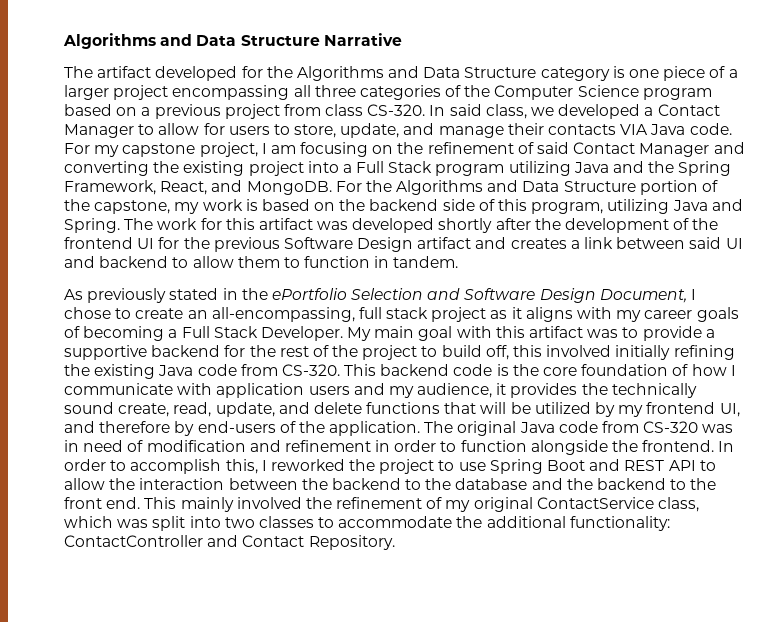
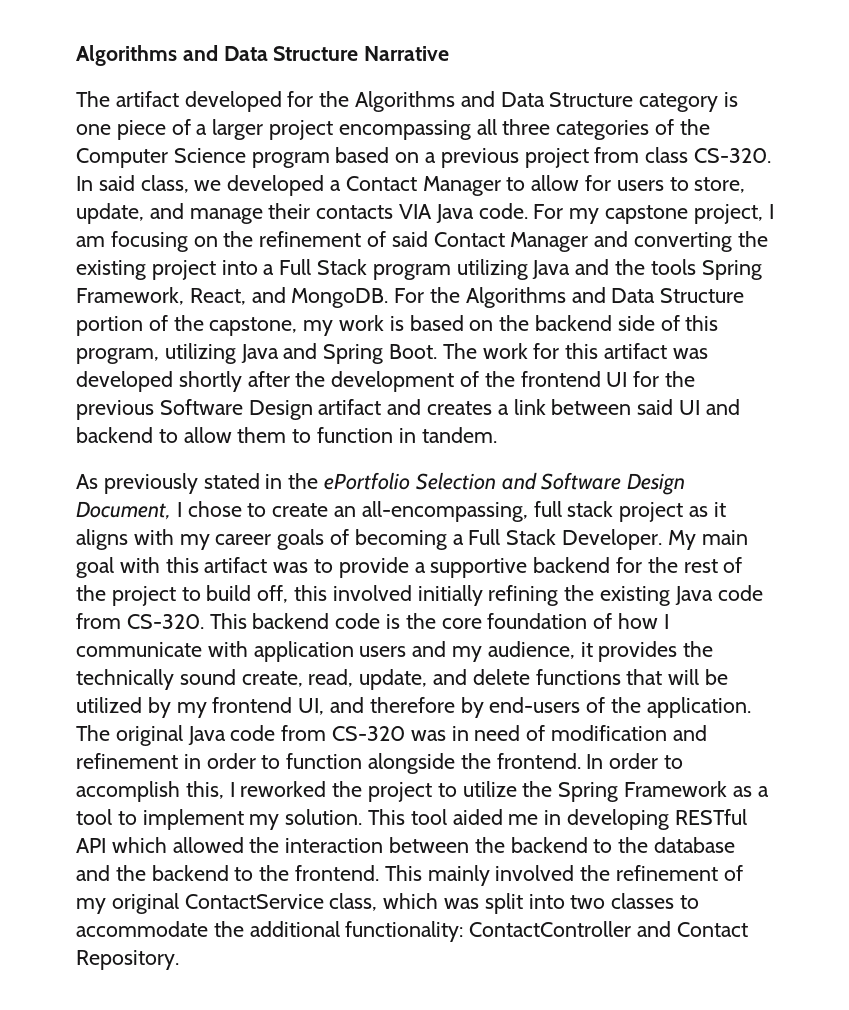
- For my capstone project, I am focusing on the refinement of said Contact Manager and converting the existing project into a Full Stack program utilizing Java and the Spring Framework, React, and MongoDB.
+ For my capstone project, I am focusing on the refinement of said Contact Manager and converting the existing project into a Full Stack program utilizing Java and the tools Spring Framework, React, and MongoDB.
- For the Algorithms and Data Structure portion of the capstone, my work is based on the backend side of this program, utilizing Java and Spring.
+ For the Algorithms and Data Structure portion of the capstone, my work is based on the backend side of this program, utilizing Java and Spring Boot.
- In order to accomplish this, I reworked the project to use Spring Boot and REST API to allow the interaction between the backend to the database and the backend to the front end.
+ In order to accomplish this, I reworked the project to utilize the Spring Framework as a tool to implement my solution. This tool aided me in developing RESTful API which allowed the interaction between the backend to the database and the backend to the frontend.

